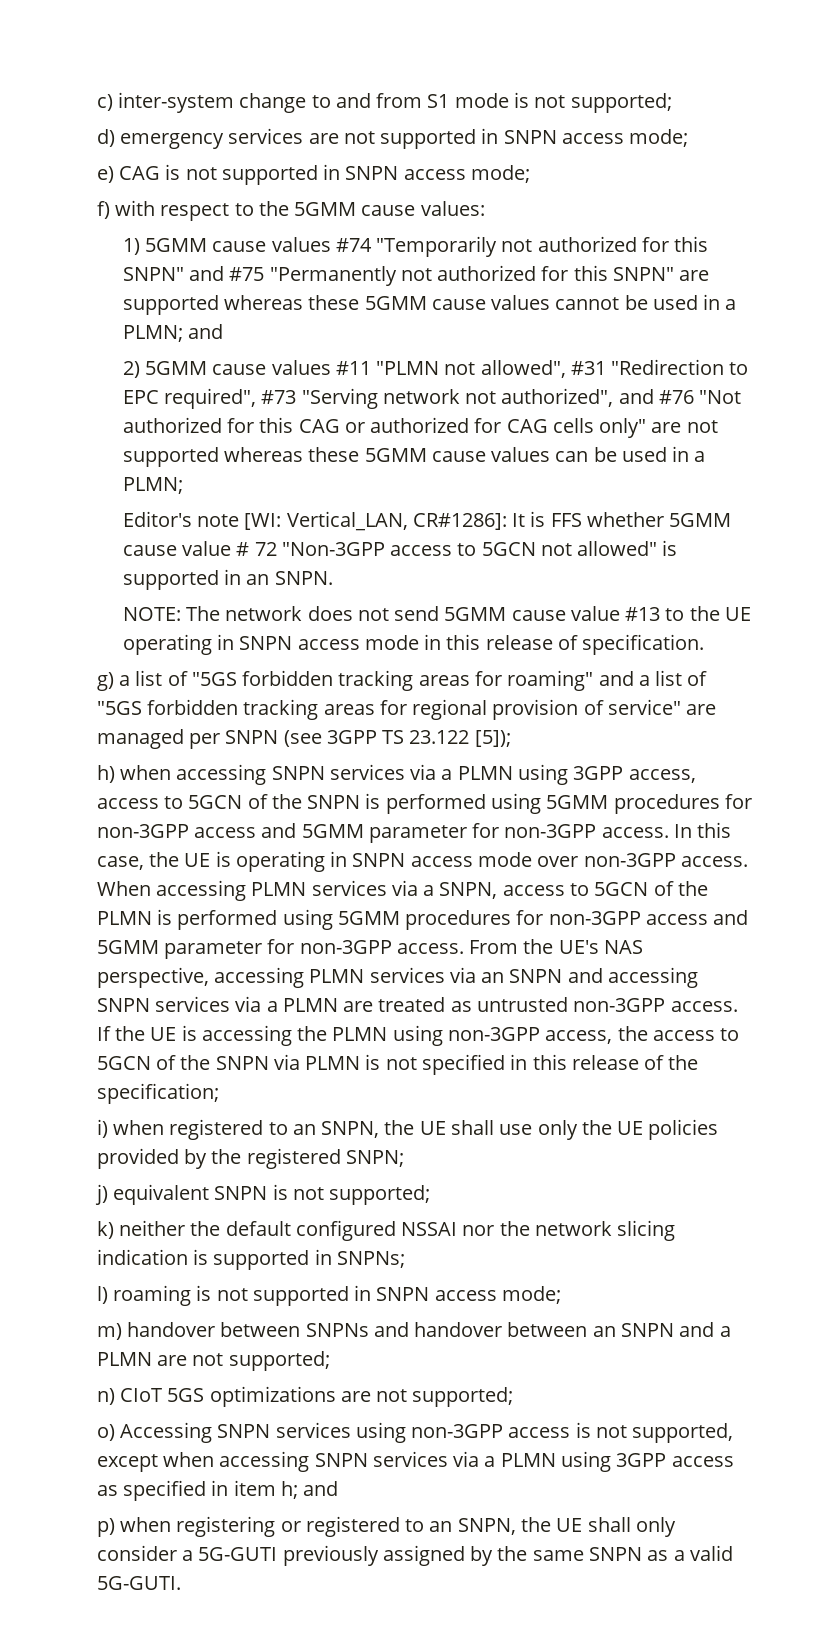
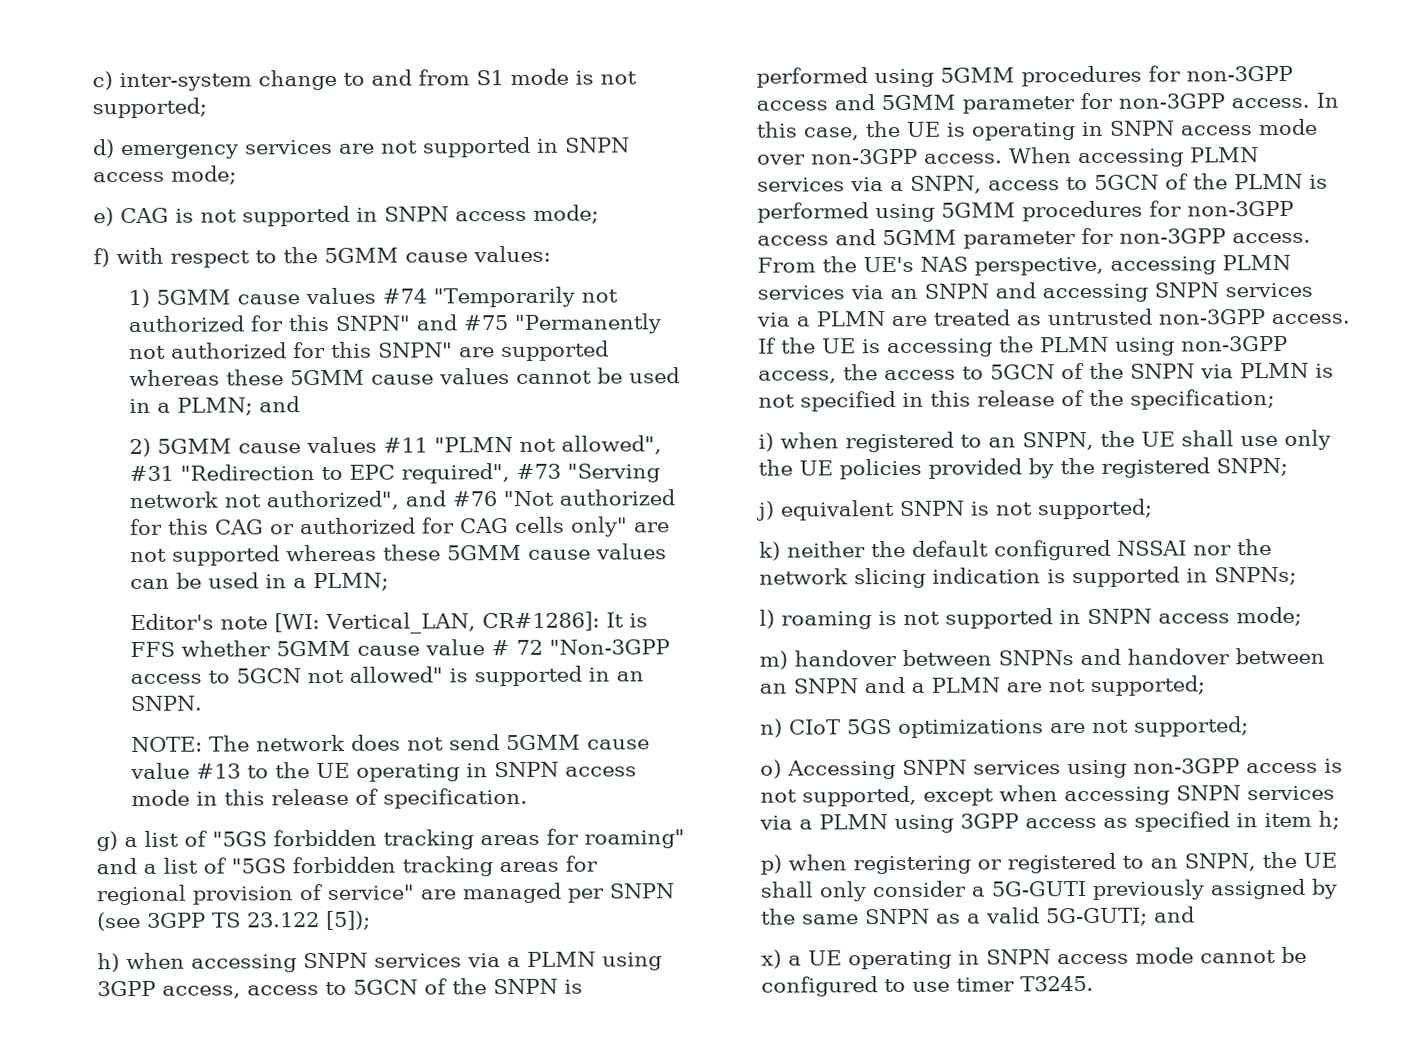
- o) Accessing SNPN services using non-3GPP access is not supported, except when accessing SNPN services via a PLMN using 3GPP access as specified in item h; and
+ o) Accessing SNPN services using non-3GPP access is not supported, except when accessing SNPN services via a PLMN using 3GPP access as specified in item h;
- p) when registering or registered to an SNPN, the UE shall only consider a 5G-GUTI previously assigned by the same SNPN as a valid 5G-GUTI.
+ p) when registering or registered to an SNPN, the UE shall only consider a 5G-GUTI previously assigned by the same SNPN as a valid 5G-GUTI; and
+ x) a UE operating in SNPN access mode cannot be configured to use timer T3245.

